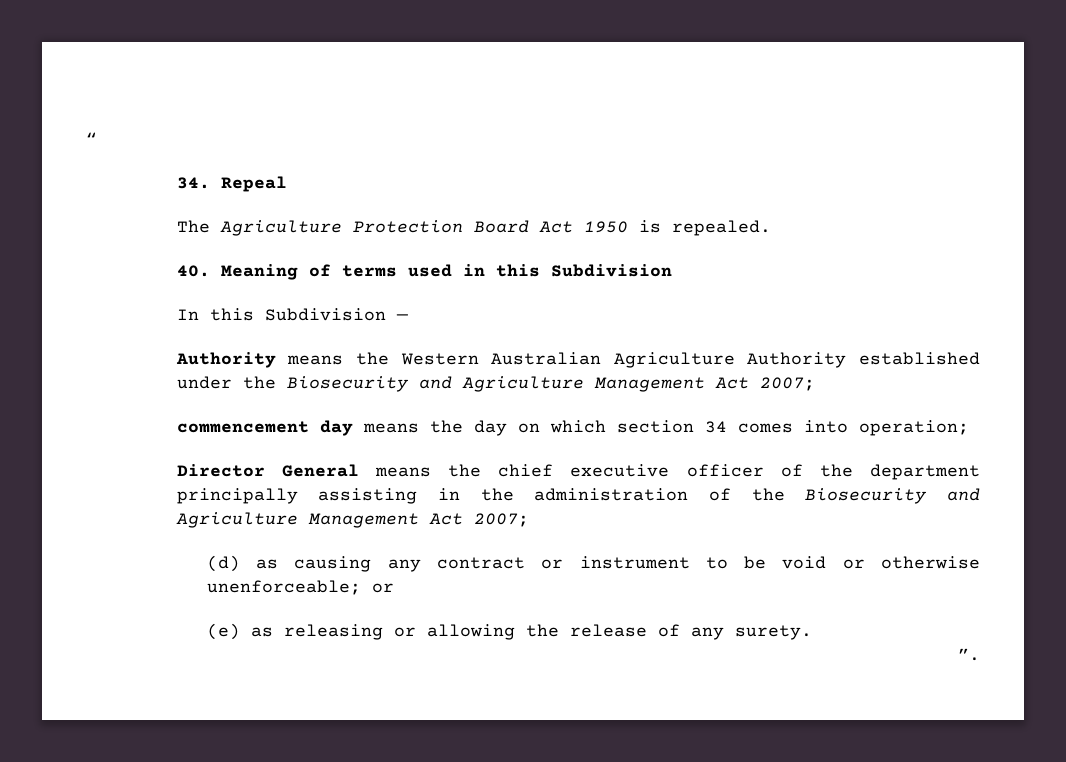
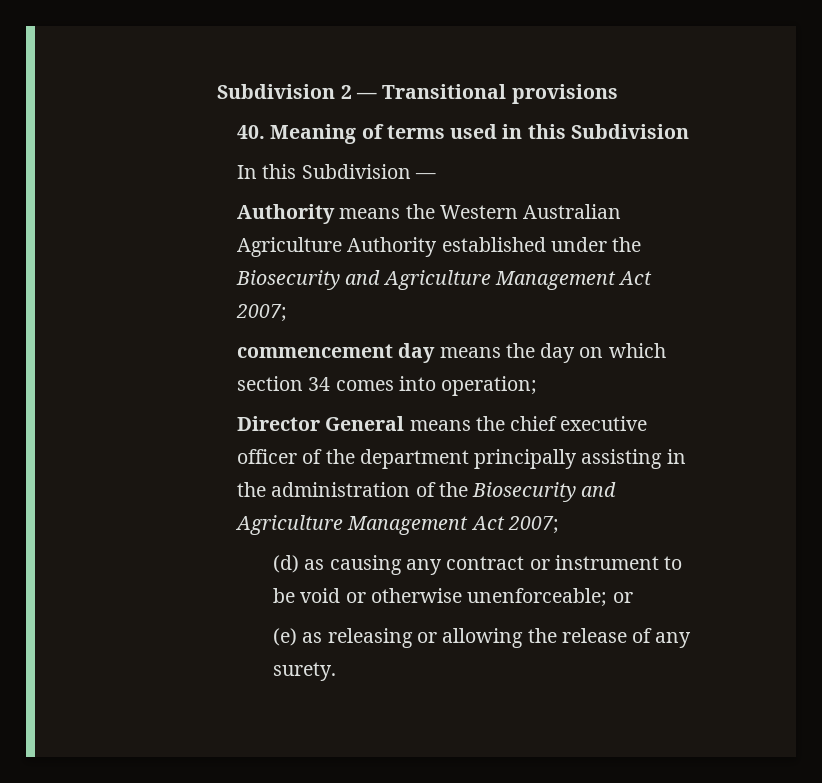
- “
- 34. Repeal
- The Agriculture Protection Board Act 1950 is repealed.
+ Subdivision 2 — Transitional provisions
- ”.

